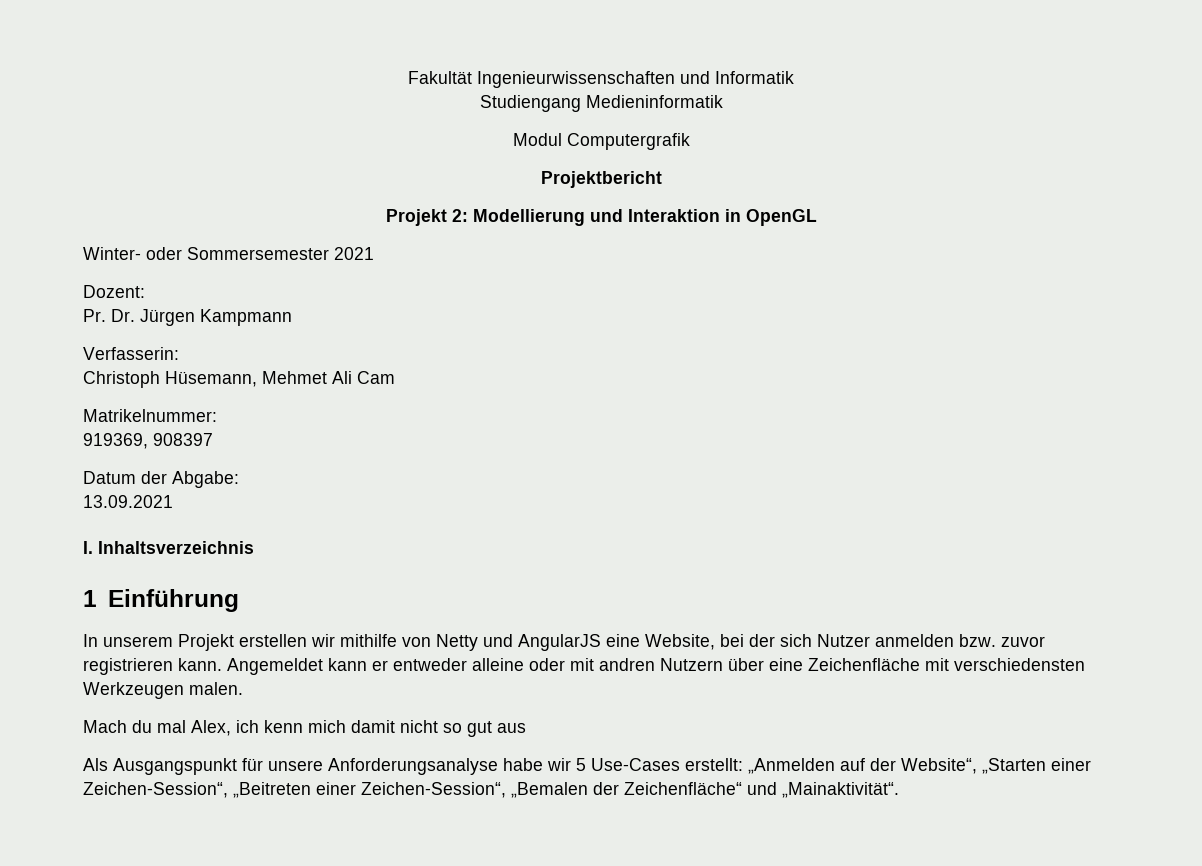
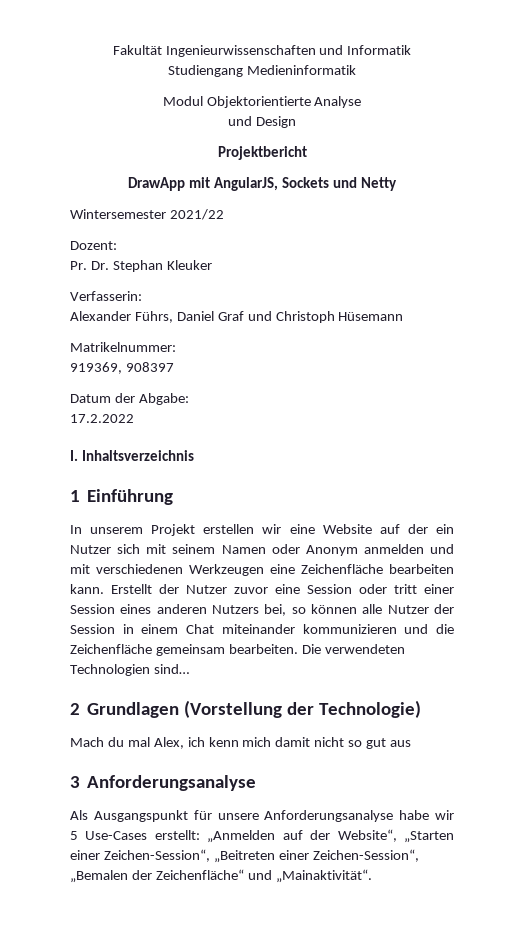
- Modul Computergrafik
+ Modul Objektorientierte Analyse
+ und Design
  Projektbericht
- Projekt 2: Modellierung und Interaktion in OpenGL
- Winter- oder Sommersemester 2021
+ DrawApp mit AngularJS, Sockets und Netty
+ Wintersemester 2021/22
- Pr. Dr. Jürgen Kampmann
+ Pr. Dr. Stephan Kleuker
- Christoph Hüsemann, Mehmet Ali Cam
+ Alexander Führs, Daniel Graf und Christoph Hüsemann
- 13.09.2021
+ 17.2.2022
- In unserem Projekt erstellen wir mithilfe von Netty und AngularJS eine Website, bei der sich Nutzer anmelden bzw. zuvor registrieren kann. Angemeldet kann er entweder alleine oder mit andren Nutzern über eine Zeichenfläche mit verschiedensten Werkzeugen malen.
+ In unserem Projekt erstellen wir eine Website auf der ein Nutzer sich mit seinem Namen oder Anonym anmelden und mit verschiedenen Werkzeugen eine Zeichenfläche bearbeiten kann. Erstellt der Nutzer zuvor eine Session oder tritt einer Session eines anderen Nutzers bei, so können alle Nutzer der Session in einem Chat miteinander kommunizieren und die Zeichenfläche gemeinsam bearbeiten. Die verwendeten Technologien sind…
+ 2 Grundlagen (Vorstellung der Technologie)
+ 3 Anforderungsanalyse

